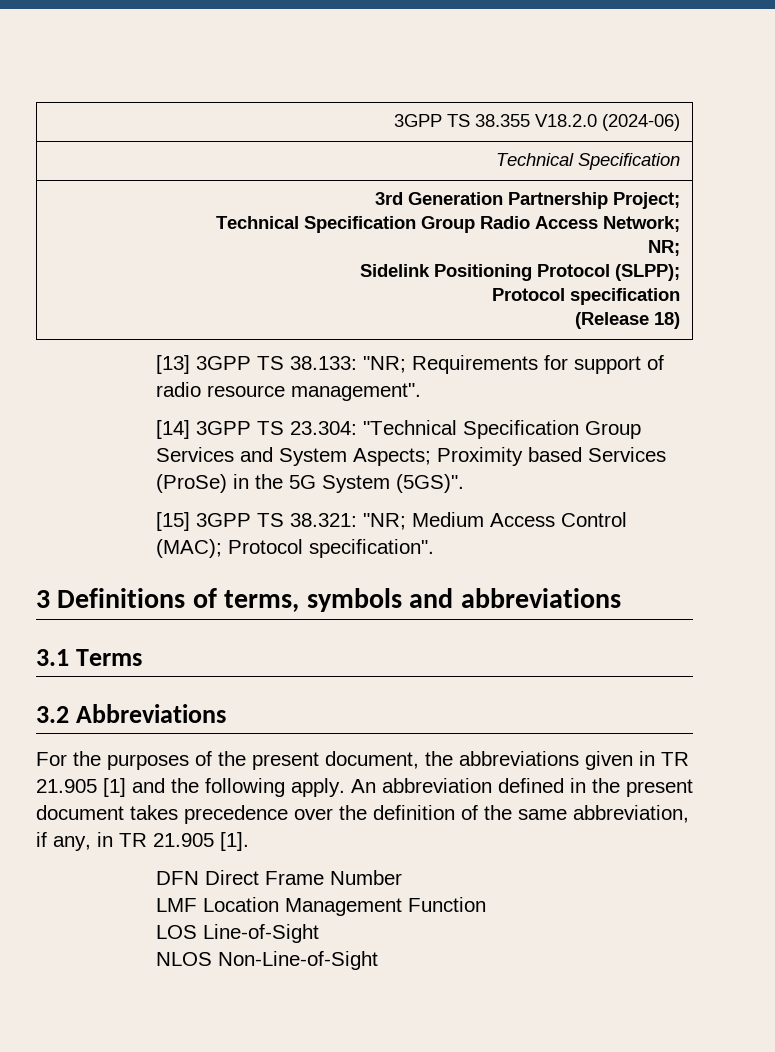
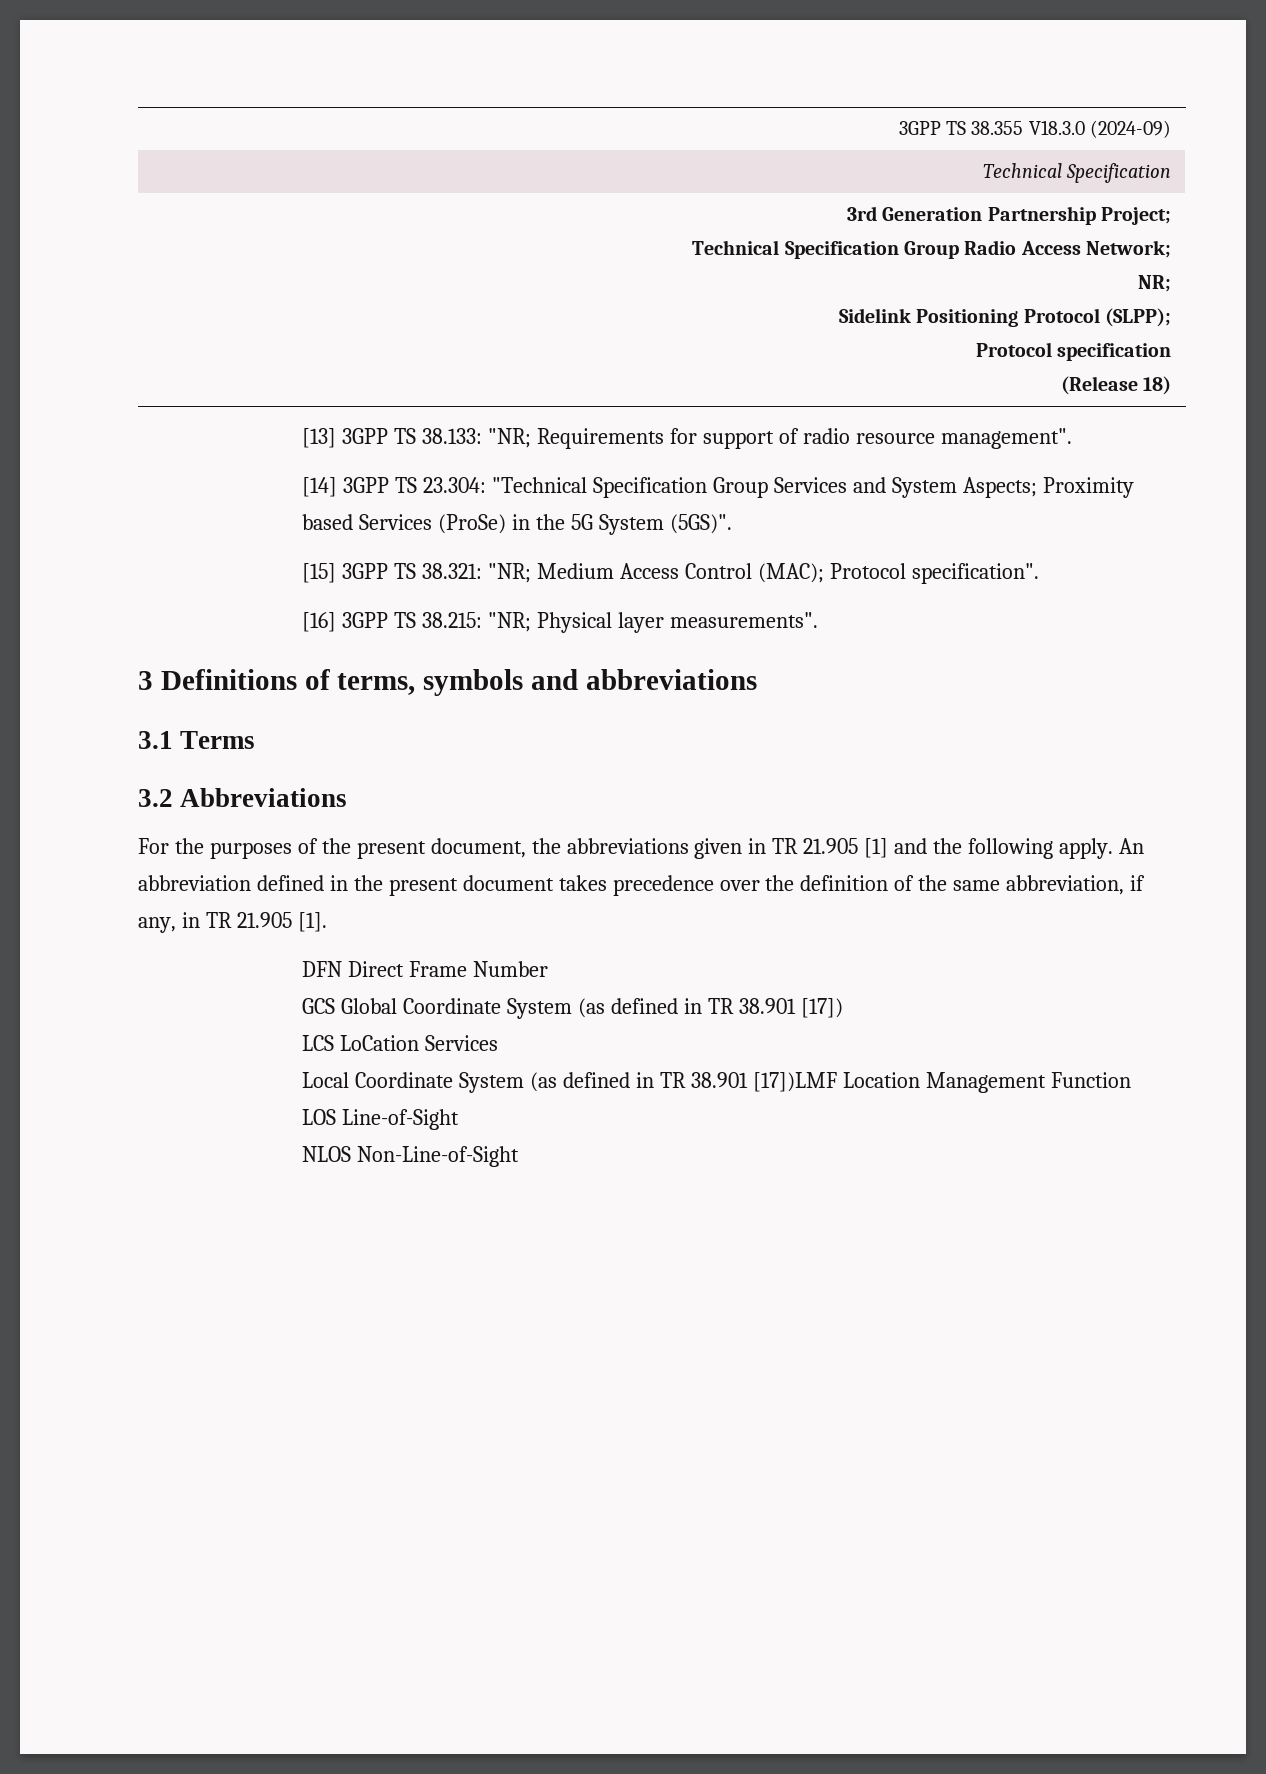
- 3GPP TS 38.355 V18.2.0 (2024-06)
+ 3GPP TS 38.355 V18.3.0 (2024-09)
+ [16] 3GPP TS 38.215: "NR; Physical layer measurements".
- LMF Location Management Function
+ GCS Global Coordinate System (as defined in TR 38.901 [17])
+ LCS LoCation Services
+ Local Coordinate System (as defined in TR 38.901 [17])LMF Location Management Function

